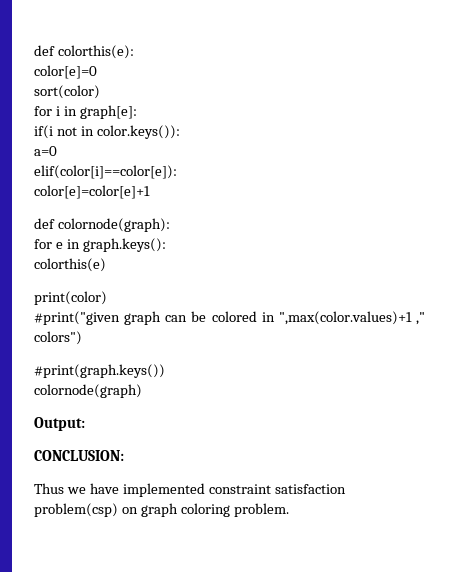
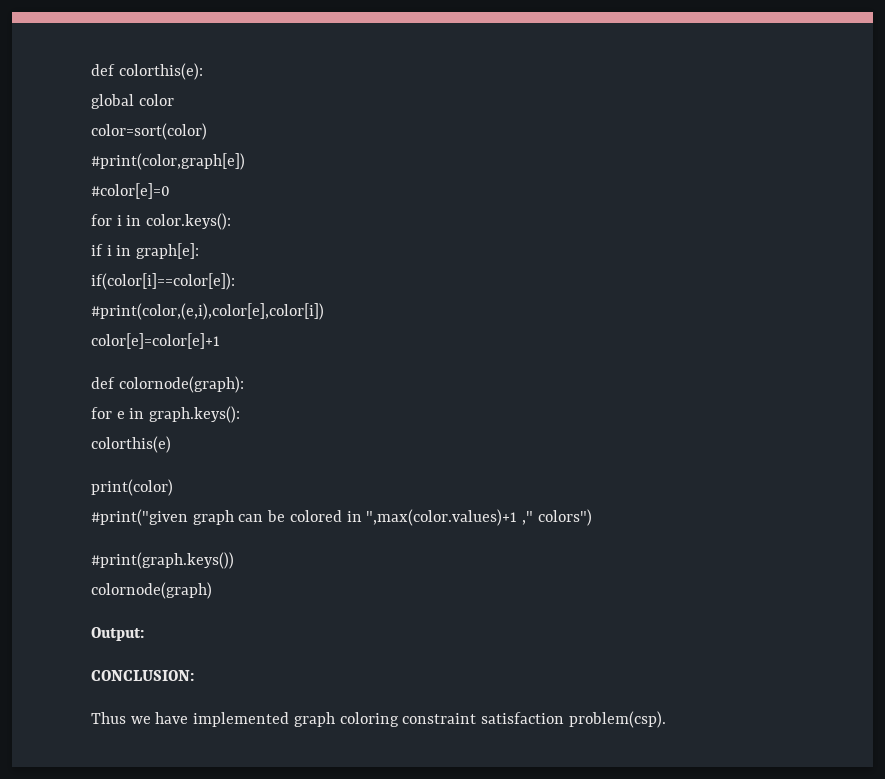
- color[e]=0
- sort(color)
- for i in graph[e]:
- if(i not in color.keys()):
- a=0
- elif(color[i]==color[e]):
+ global color
+ color=sort(color)
+ #print(color,graph[e])
+ #color[e]=0
+ for i in color.keys():
+ if i in graph[e]:
+ if(color[i]==color[e]):
+ #print(color,(e,i),color[e],color[i])
- Thus we have implemented constraint satisfaction problem(csp) on graph coloring problem.
+ Thus we have implemented graph coloring constraint satisfaction problem(csp).

